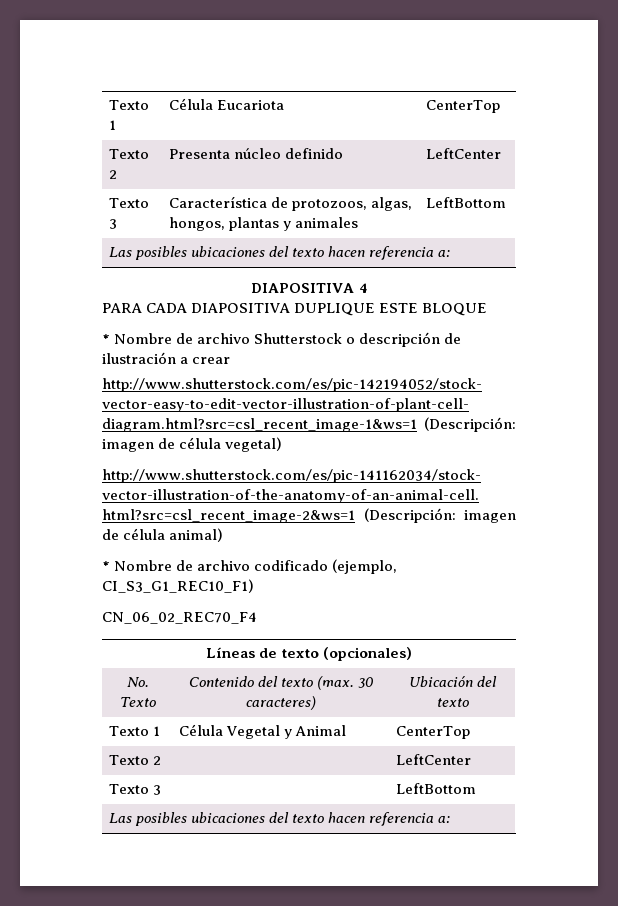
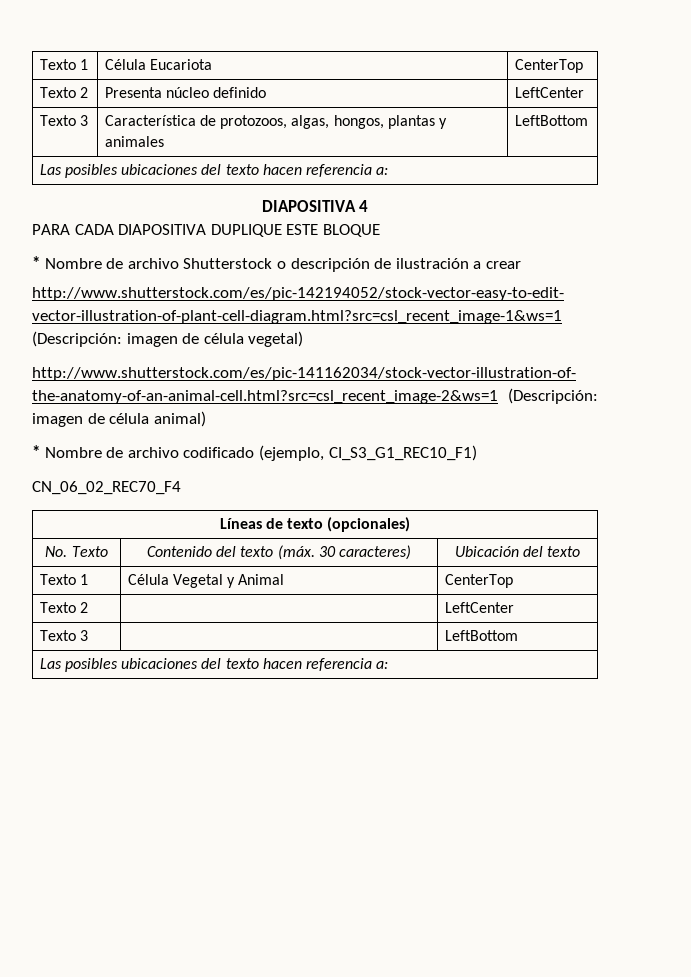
- No. Texto | Contenido del texto (max. 30 caracteres) | Ubicación del texto
+ No. Texto | Contenido del texto (máx. 30 caracteres) | Ubicación del texto

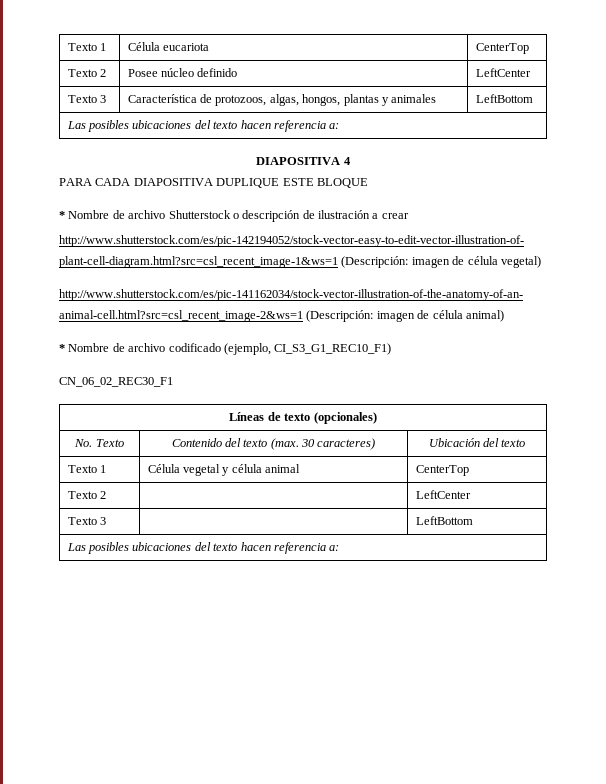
- Texto 1 | Célula Eucariota | CenterTop
- Texto 2 | Presenta núcleo definido | LeftCenter
+ Texto 1 | Célula eucariota | CenterTop
+ Texto 2 | Posee núcleo definido | LeftCenter
- CN_06_02_REC70_F4
+ CN_06_02_REC30_F1
- No. Texto | Contenido del texto (máx. 30 caracteres) | Ubicación del texto
+ No. Texto | Contenido del texto (max. 30 caracteres) | Ubicación del texto
- Texto 1 | Célula Vegetal y Animal | CenterTop
+ Texto 1 | Célula vegetal y célula animal | CenterTop

